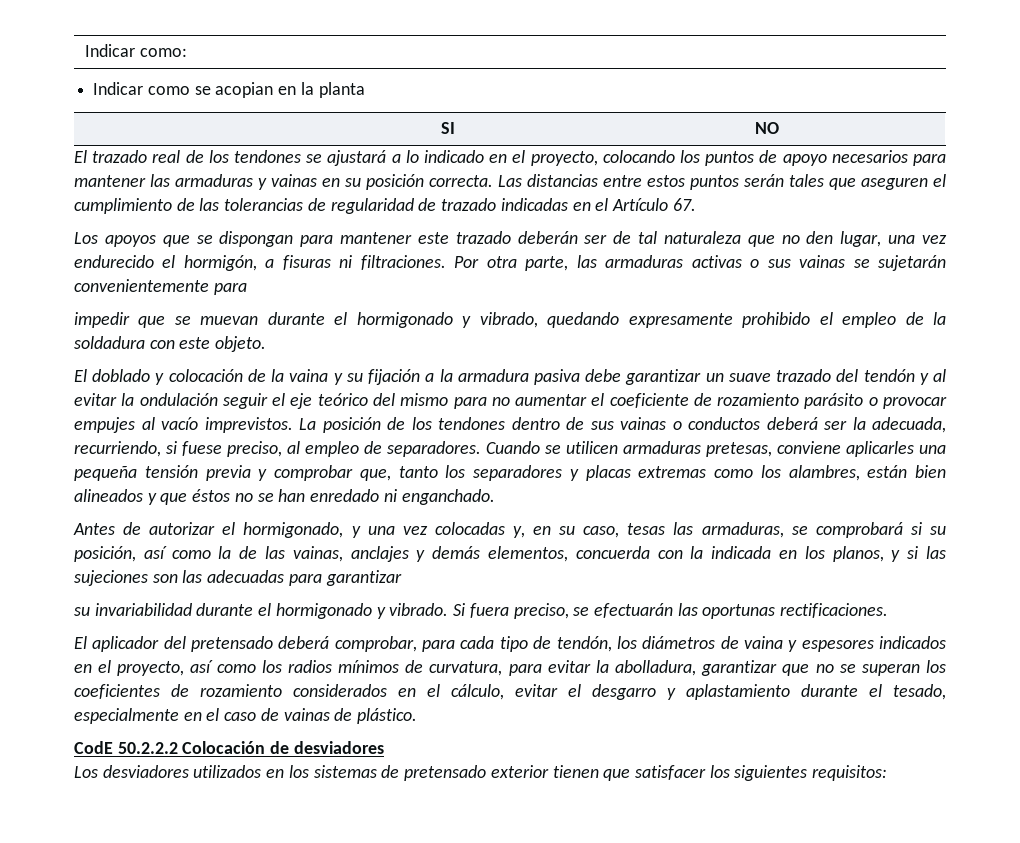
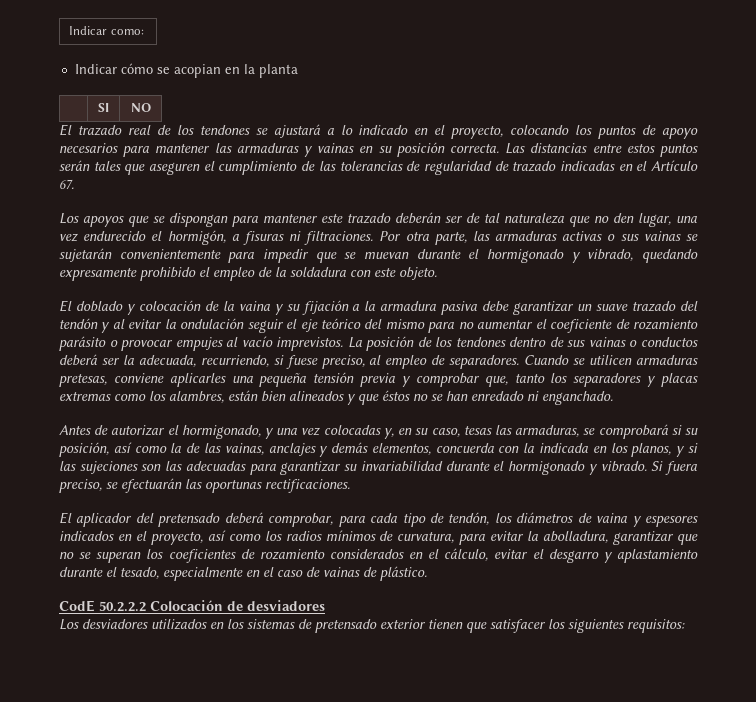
- Indicar como se acopian en la planta
+ Indicar cómo se acopian en la planta
- Por otra parte, las armaduras activas o sus vainas se sujetarán convenientemente para
- impedir que se muevan durante el hormigonado y vibrado, quedando expresamente prohibido el empleo de la soldadura con este objeto.
+ Por otra parte, las armaduras activas o sus vainas se sujetarán convenientemente para impedir que se muevan durante el hormigonado y vibrado, quedando expresamente prohibido el empleo de la soldadura con este objeto.
- Antes de autorizar el hormigonado, y una vez colocadas y, en su caso, tesas las armaduras, se comprobará si su posición, así como la de las vainas, anclajes y demás elementos, concuerda con la indicada en los planos, y si las sujeciones son las adecuadas para garantizar
- su invariabilidad durante el hormigonado y vibrado.
+ Antes de autorizar el hormigonado, y una vez colocadas y, en su caso, tesas las armaduras, se comprobará si su posición, así como la de las vainas, anclajes y demás elementos, concuerda con la indicada en los planos, y si las sujeciones son las adecuadas para garantizar su invariabilidad durante el hormigonado y vibrado.

